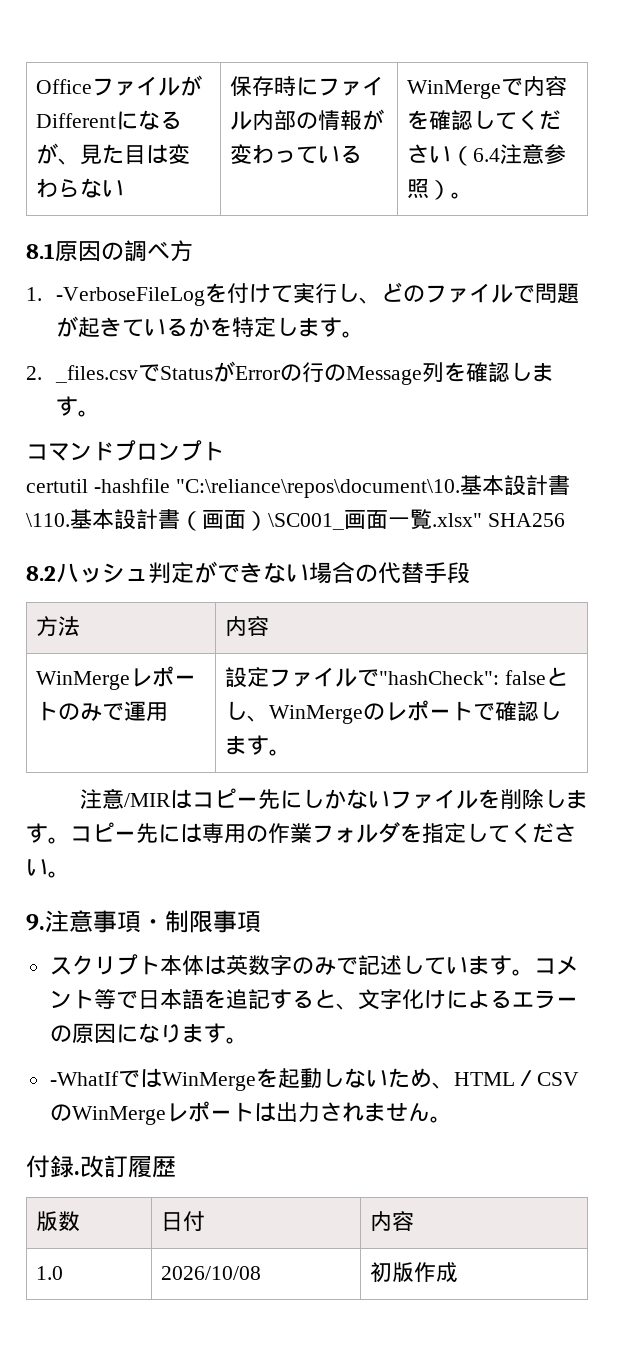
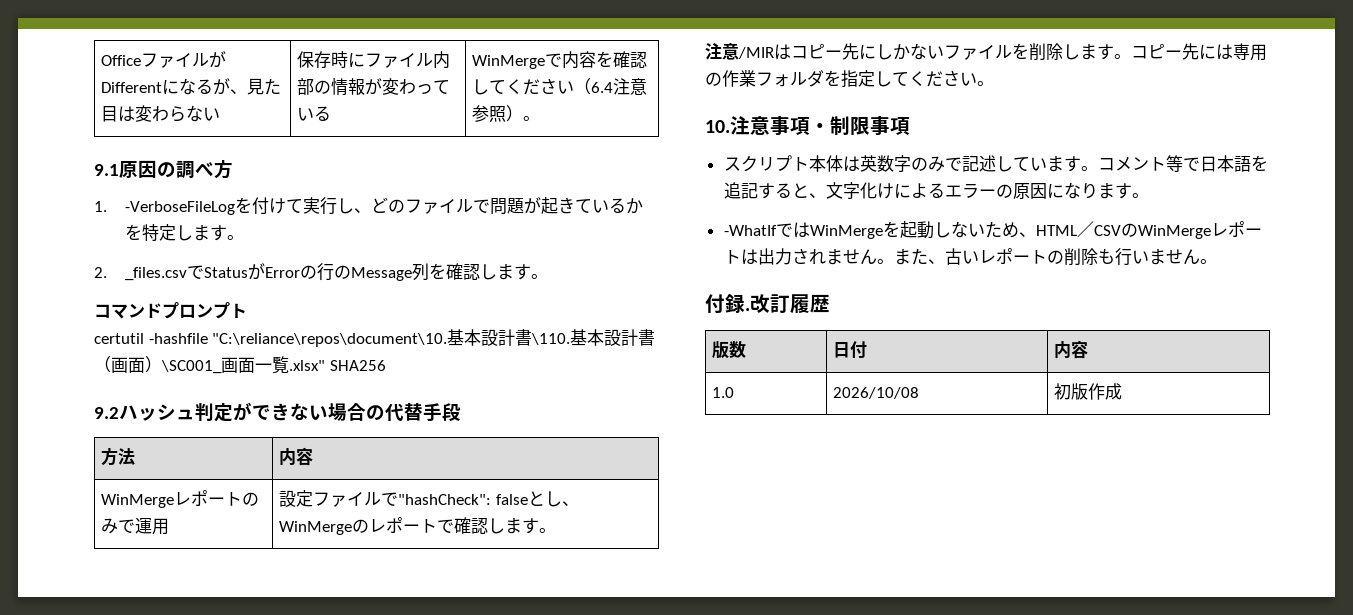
- 8.1原因の調べ方
+ 9.1原因の調べ方
- 8.2ハッシュ判定ができない場合の代替手段
+ 9.2ハッシュ判定ができない場合の代替手段
- 9.注意事項・制限事項
+ 10.注意事項・制限事項
+ また、古いレポートの削除も行いません。

